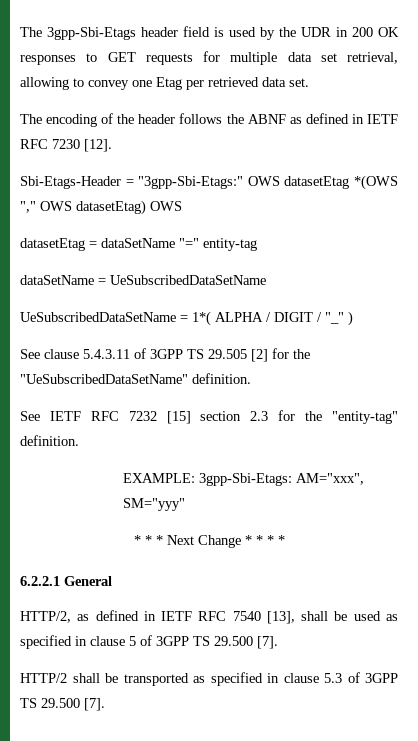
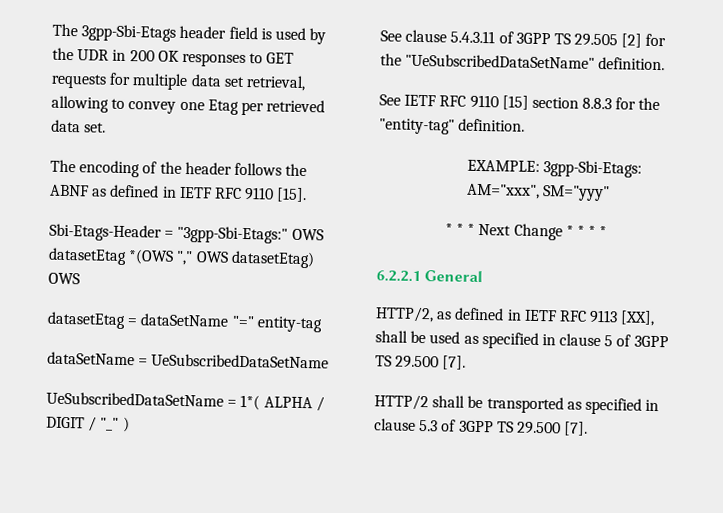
- The encoding of the header follows the ABNF as defined in IETF RFC 7230 [12].
+ The encoding of the header follows the ABNF as defined in IETF RFC 9110 [15].
- See IETF RFC 7232 [15] section 2.3 for the "entity-tag" definition.
+ See IETF RFC 9110 [15] section 8.8.3 for the "entity-tag" definition.
- HTTP/2, as defined in IETF RFC 7540 [13], shall be used as specified in clause 5 of 3GPP TS 29.500 [7].
+ HTTP/2, as defined in IETF RFC 9113 [XX], shall be used as specified in clause 5 of 3GPP TS 29.500 [7].

